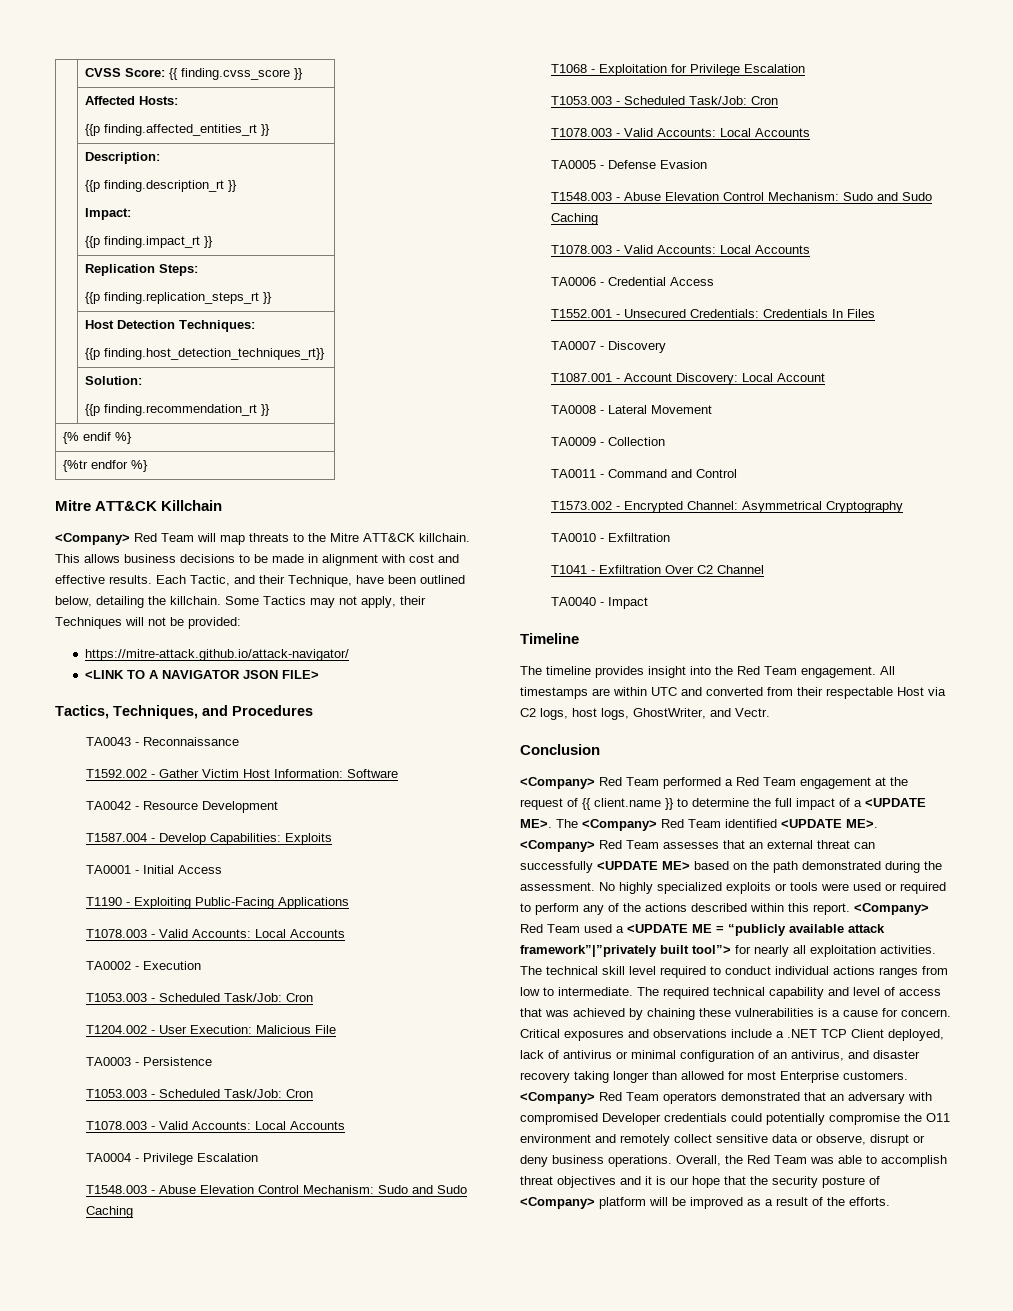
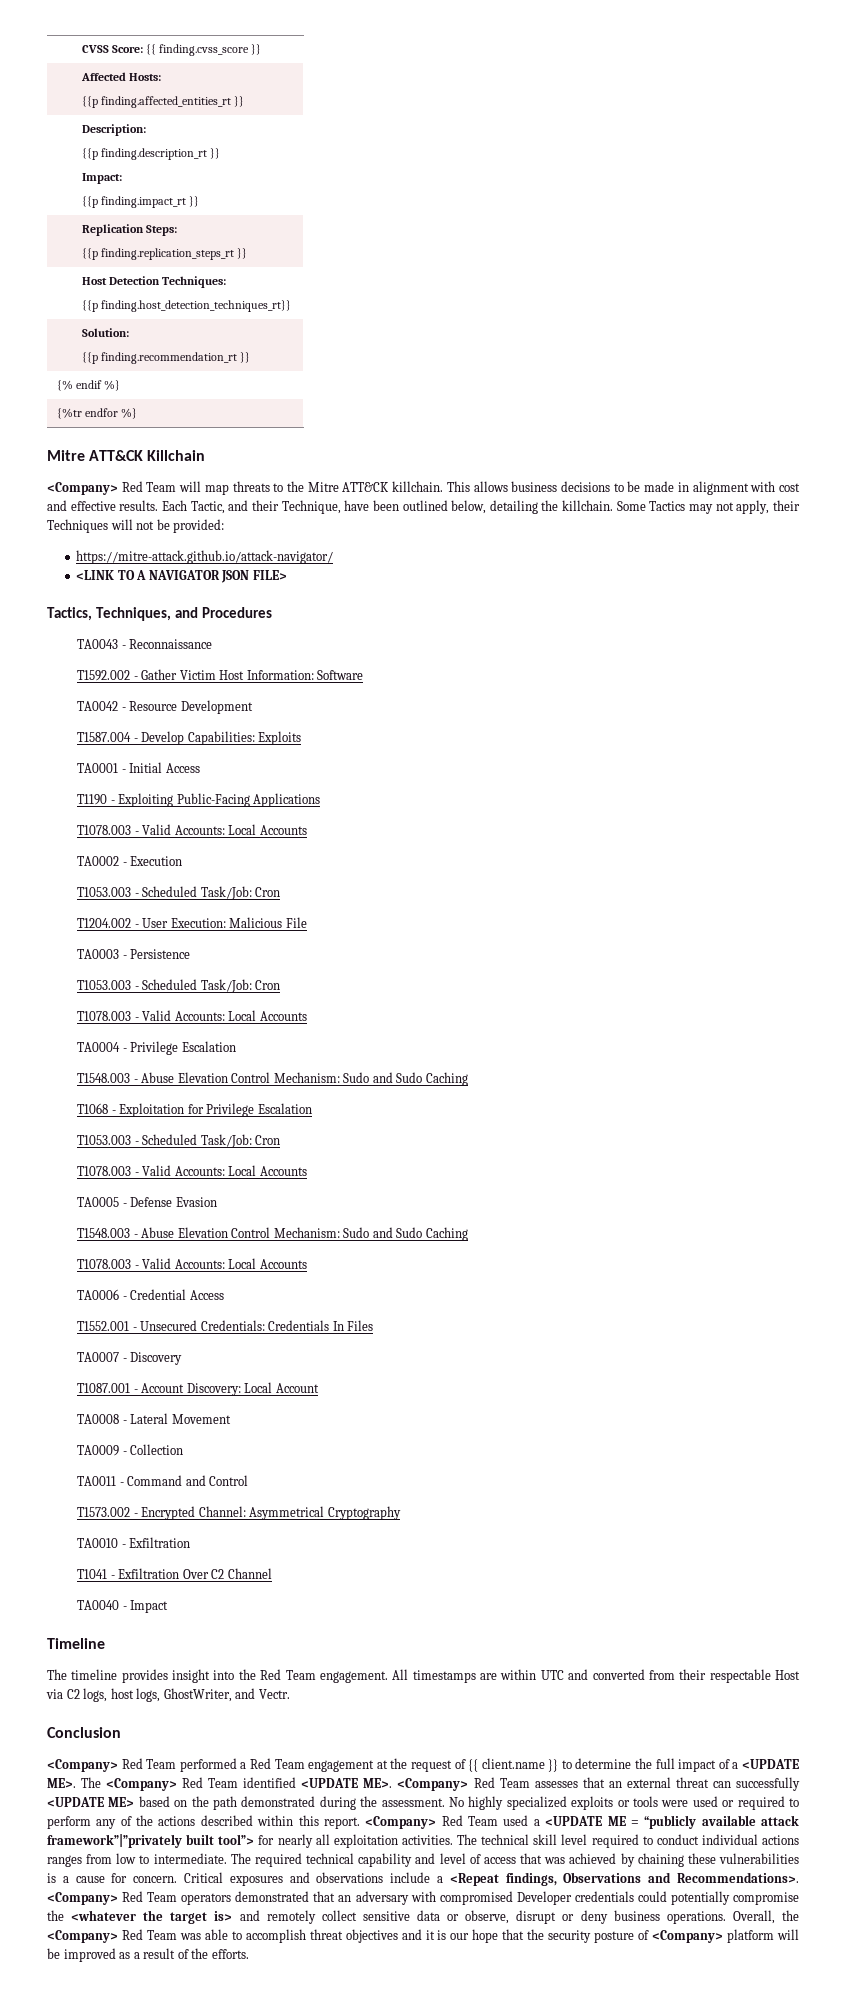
- Critical exposures and observations include a .NET TCP Client deployed, lack of antivirus or minimal configuration of an antivirus, and disaster recovery taking longer than allowed for most Enterprise customers.
+ Critical exposures and observations include a <Repeat findings, Observations and Recommendations>.
- <Company> Red Team operators demonstrated that an adversary with compromised Developer credentials could potentially compromise the O11 environment and remotely collect sensitive data or observe, disrupt or deny business operations.
+ <Company> Red Team operators demonstrated that an adversary with compromised Developer credentials could potentially compromise the <whatever the target is> and remotely collect sensitive data or observe, disrupt or deny business operations.
- Overall, the Red Team was able to accomplish threat objectives and it is our hope that the security posture of <Company> platform will be improved as a result of the efforts.
+ Overall, the <Company> Red Team was able to accomplish threat objectives and it is our hope that the security posture of <Company> platform will be improved as a result of the efforts.

